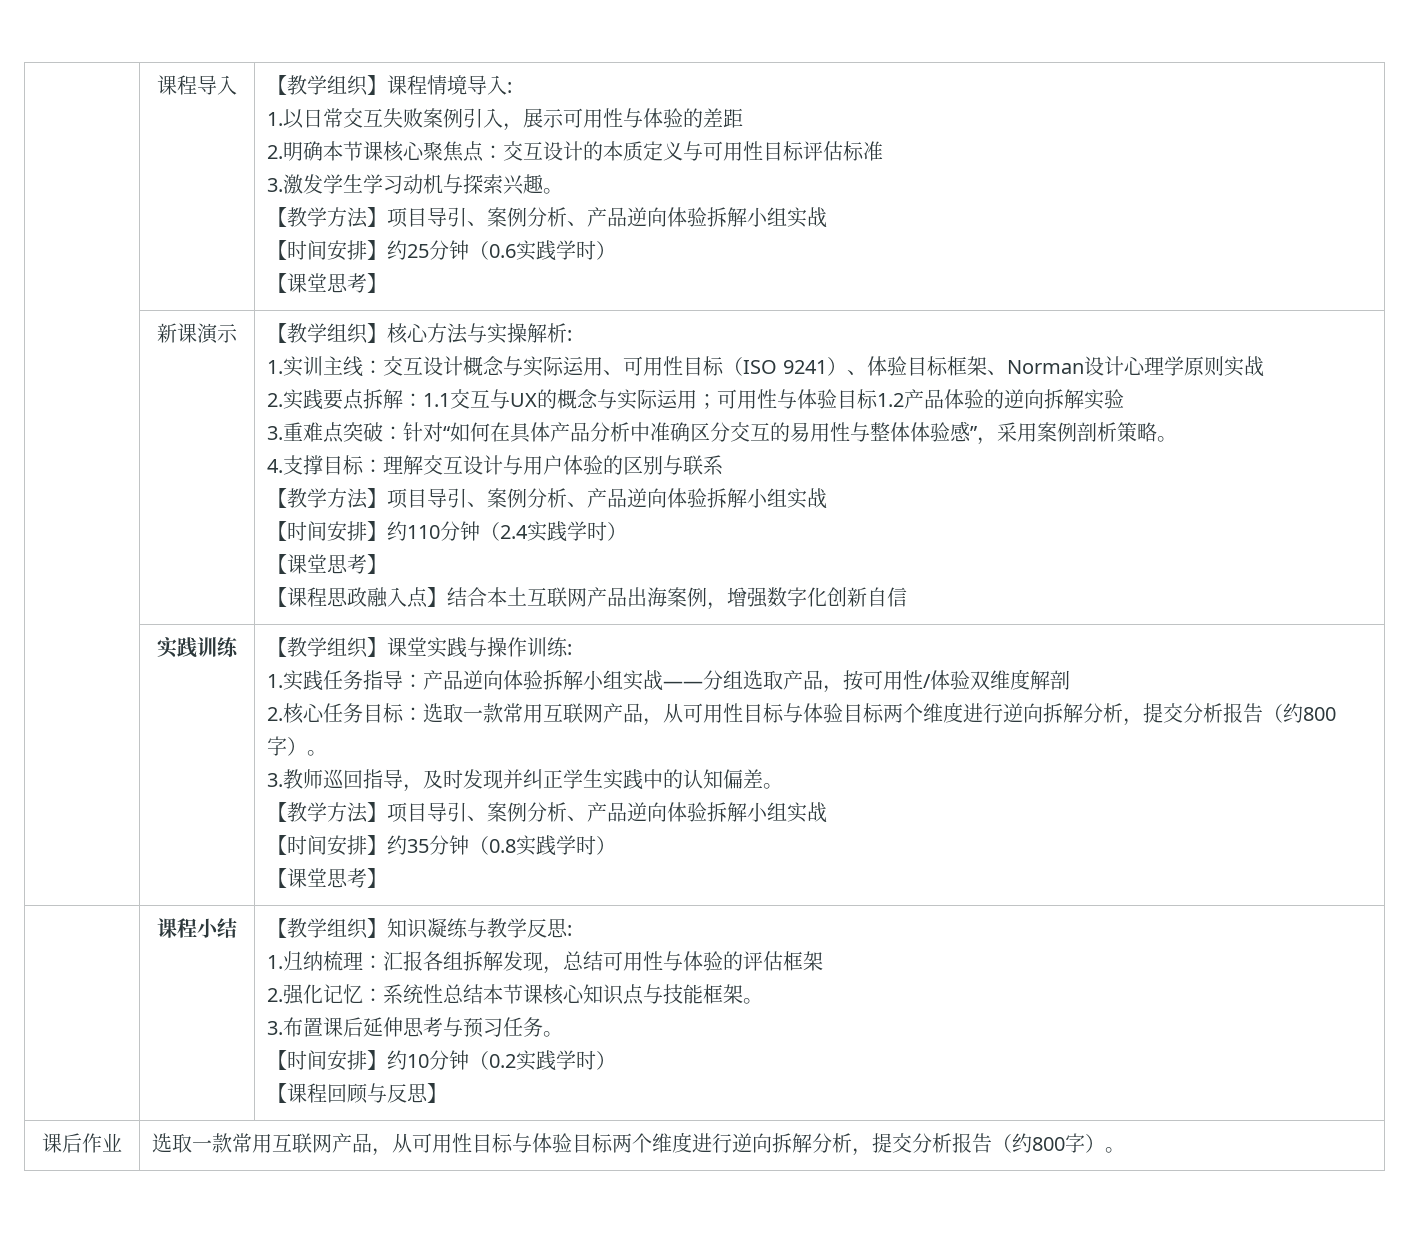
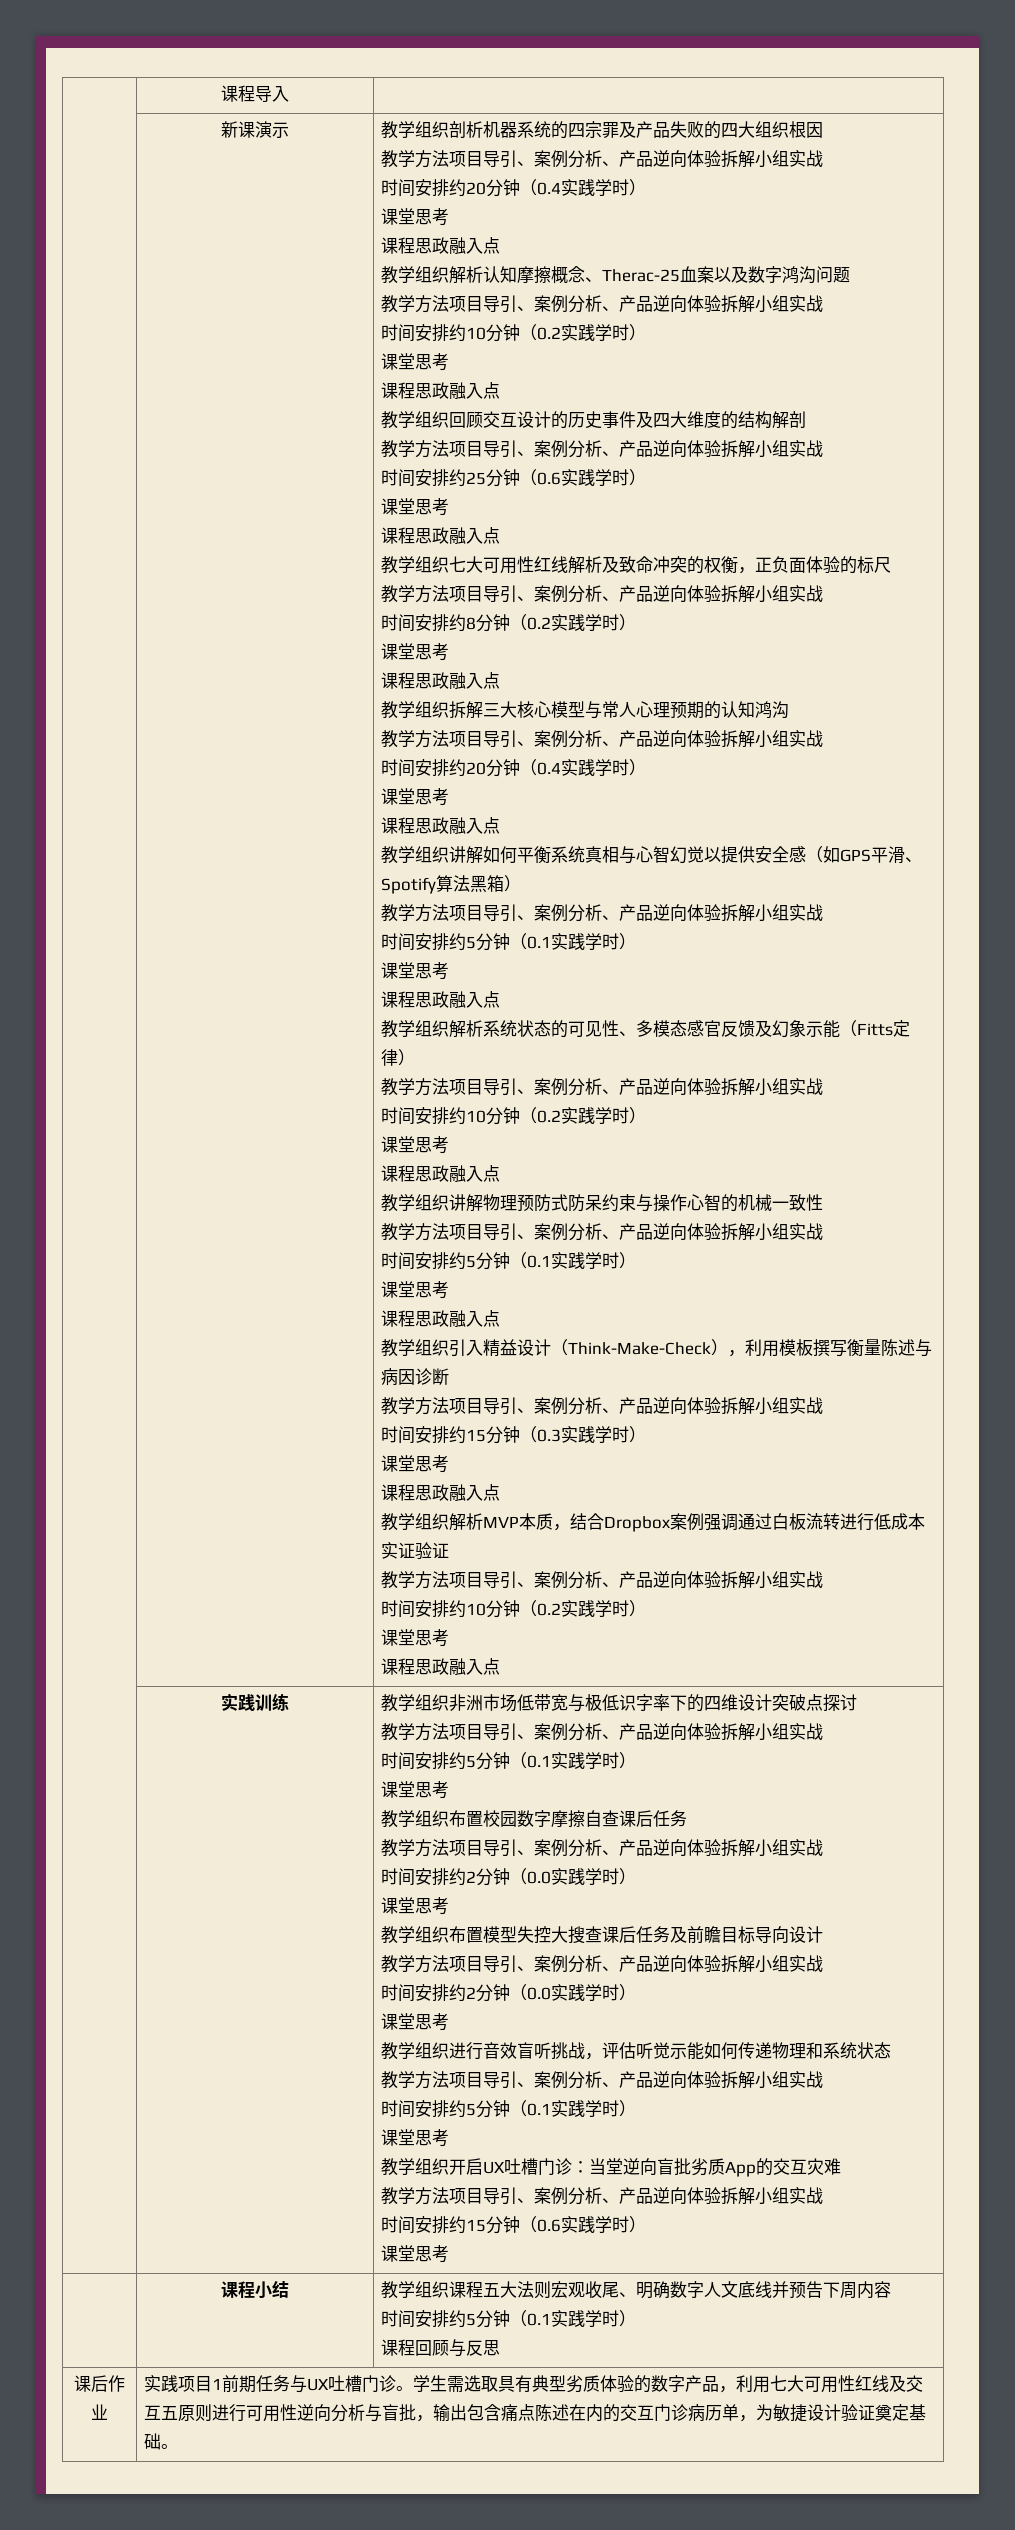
- 【教学组织】课程情境导入:
- 1.以日常交互失败案例引入，展示可用性与体验的差距
- 2.明确本节课核心聚焦点：交互设计的本质定义与可用性目标评估标准
- 3.激发学生学习动机与探索兴趣。
- 【教学方法】项目导引、案例分析、产品逆向体验拆解小组实战
- 【时间安排】约25分钟（0.6实践学时）
- 【课堂思考】
- | 新课演示 | 【教学组织】核心方法与实操解析:
- 1.实训主线：交互设计概念与实际运用、可用性目标（ISO 9241）、体验目标框架、Norman设计心理学原则实战
- 2.实践要点拆解：1.1交互与UX的概念与实际运用；可用性与体验目标1.2产品体验的逆向拆解实验
- 3.重难点突破：针对“如何在具体产品分析中准确区分交互的易用性与整体体验感”，采用案例剖析策略。
- 4.支撑目标：理解交互设计与用户体验的区别与联系
- 【教学方法】项目导引、案例分析、产品逆向体验拆解小组实战
- 【时间安排】约110分钟（2.4实践学时）
- 【课堂思考】
- 【课程思政融入点】结合本土互联网产品出海案例，增强数字化创新自信
- | 实践训练 | 【教学组织】课堂实践与操作训练:
- 1.实践任务指导：产品逆向体验拆解小组实战——分组选取产品，按可用性/体验双维度解剖
- 2.核心任务目标：选取一款常用互联网产品，从可用性目标与体验目标两个维度进行逆向拆解分析，提交分析报告（约800字）。
- 3.教师巡回指导，及时发现并纠正学生实践中的认知偏差。
- 【教学方法】项目导引、案例分析、产品逆向体验拆解小组实战
+ 新课演示 | 教学组织剖析机器系统的四宗罪及产品失败的四大组织根因
+ 教学方法项目导引、案例分析、产品逆向体验拆解小组实战
+ 时间安排约20分钟（0.4实践学时）
+ 课堂思考
+ 课程思政融入点
+ 教学组织解析认知摩擦概念、Therac-25血案以及数字鸿沟问题
+ 教学方法项目导引、案例分析、产品逆向体验拆解小组实战
+ 时间安排约10分钟（0.2实践学时）
+ 课堂思考
+ 课程思政融入点
+ 教学组织回顾交互设计的历史事件及四大维度的结构解剖
+ 教学方法项目导引、案例分析、产品逆向体验拆解小组实战
- 【时间安排】约35分钟（0.8实践学时）
- 【课堂思考】
- | 课程小结 | 【教学组织】知识凝练与教学反思:
- 1.归纳梳理：汇报各组拆解发现，总结可用性与体验的评估框架
- 2.强化记忆：系统性总结本节课核心知识点与技能框架。
- 3.布置课后延伸思考与预习任务。
- 【时间安排】约10分钟（0.2实践学时）
- 【课程回顾与反思】
+ 时间安排约25分钟（0.6实践学时）
+ 课堂思考
+ 课程思政融入点
+ 教学组织七大可用性红线解析及致命冲突的权衡，正负面体验的标尺
+ 教学方法项目导引、案例分析、产品逆向体验拆解小组实战
+ 时间安排约8分钟（0.2实践学时）
+ 课堂思考
+ 课程思政融入点
+ 教学组织拆解三大核心模型与常人心理预期的认知鸿沟
+ 教学方法项目导引、案例分析、产品逆向体验拆解小组实战
+ 时间安排约20分钟（0.4实践学时）
+ 课堂思考
+ 课程思政融入点
+ 教学组织讲解如何平衡系统真相与心智幻觉以提供安全感（如GPS平滑、Spotify算法黑箱）
+ 教学方法项目导引、案例分析、产品逆向体验拆解小组实战
+ 时间安排约5分钟（0.1实践学时）
+ 课堂思考
+ 课程思政融入点
+ 教学组织解析系统状态的可见性、多模态感官反馈及幻象示能（Fitts定律）
+ 教学方法项目导引、案例分析、产品逆向体验拆解小组实战
+ 时间安排约10分钟（0.2实践学时）
+ 课堂思考
+ 课程思政融入点
+ 教学组织讲解物理预防式防呆约束与操作心智的机械一致性
+ 教学方法项目导引、案例分析、产品逆向体验拆解小组实战
+ 时间安排约5分钟（0.1实践学时）
+ 课堂思考
+ 课程思政融入点
+ 教学组织引入精益设计（Think-Make-Check），利用模板撰写衡量陈述与病因诊断
+ 教学方法项目导引、案例分析、产品逆向体验拆解小组实战
+ 时间安排约15分钟（0.3实践学时）
+ 课堂思考
+ 课程思政融入点
+ 教学组织解析MVP本质，结合Dropbox案例强调通过白板流转进行低成本实证验证
+ 教学方法项目导引、案例分析、产品逆向体验拆解小组实战
+ 时间安排约10分钟（0.2实践学时）
+ 课堂思考
+ 课程思政融入点
+ | 实践训练 | 教学组织非洲市场低带宽与极低识字率下的四维设计突破点探讨
+ 教学方法项目导引、案例分析、产品逆向体验拆解小组实战
+ 时间安排约5分钟（0.1实践学时）
+ 课堂思考
+ 教学组织布置校园数字摩擦自查课后任务
+ 教学方法项目导引、案例分析、产品逆向体验拆解小组实战
+ 时间安排约2分钟（0.0实践学时）
+ 课堂思考
+ 教学组织布置模型失控大搜查课后任务及前瞻目标导向设计
+ 教学方法项目导引、案例分析、产品逆向体验拆解小组实战
+ 时间安排约2分钟（0.0实践学时）
+ 课堂思考
+ 教学组织进行音效盲听挑战，评估听觉示能如何传递物理和系统状态
+ 教学方法项目导引、案例分析、产品逆向体验拆解小组实战
+ 时间安排约5分钟（0.1实践学时）
+ 课堂思考
+ 教学组织开启UX吐槽门诊：当堂逆向盲批劣质App的交互灾难
+ 教学方法项目导引、案例分析、产品逆向体验拆解小组实战
+ 时间安排约15分钟（0.6实践学时）
+ 课堂思考
+ | 课程小结 | 教学组织课程五大法则宏观收尾、明确数字人文底线并预告下周内容
+ 时间安排约5分钟（0.1实践学时）
+ 课程回顾与反思
- 课后作业 | 选取一款常用互联网产品，从可用性目标与体验目标两个维度进行逆向拆解分析，提交分析报告（约800字）。
+ 课后作业 | 实践项目1前期任务与UX吐槽门诊。学生需选取具有典型劣质体验的数字产品，利用七大可用性红线及交互五原则进行可用性逆向分析与盲批，输出包含痛点陈述在内的交互门诊病历单，为敏捷设计验证奠定基础。

